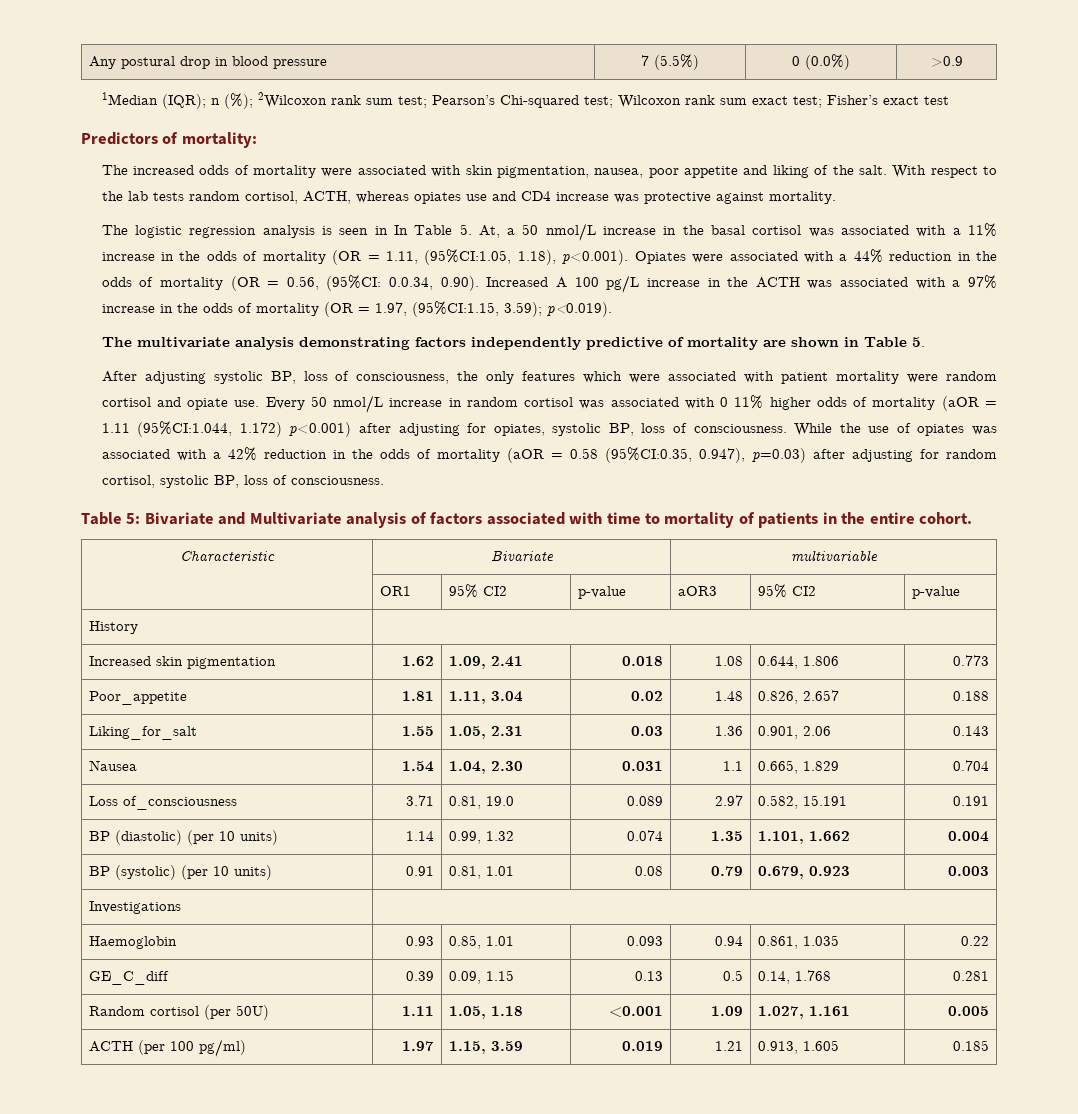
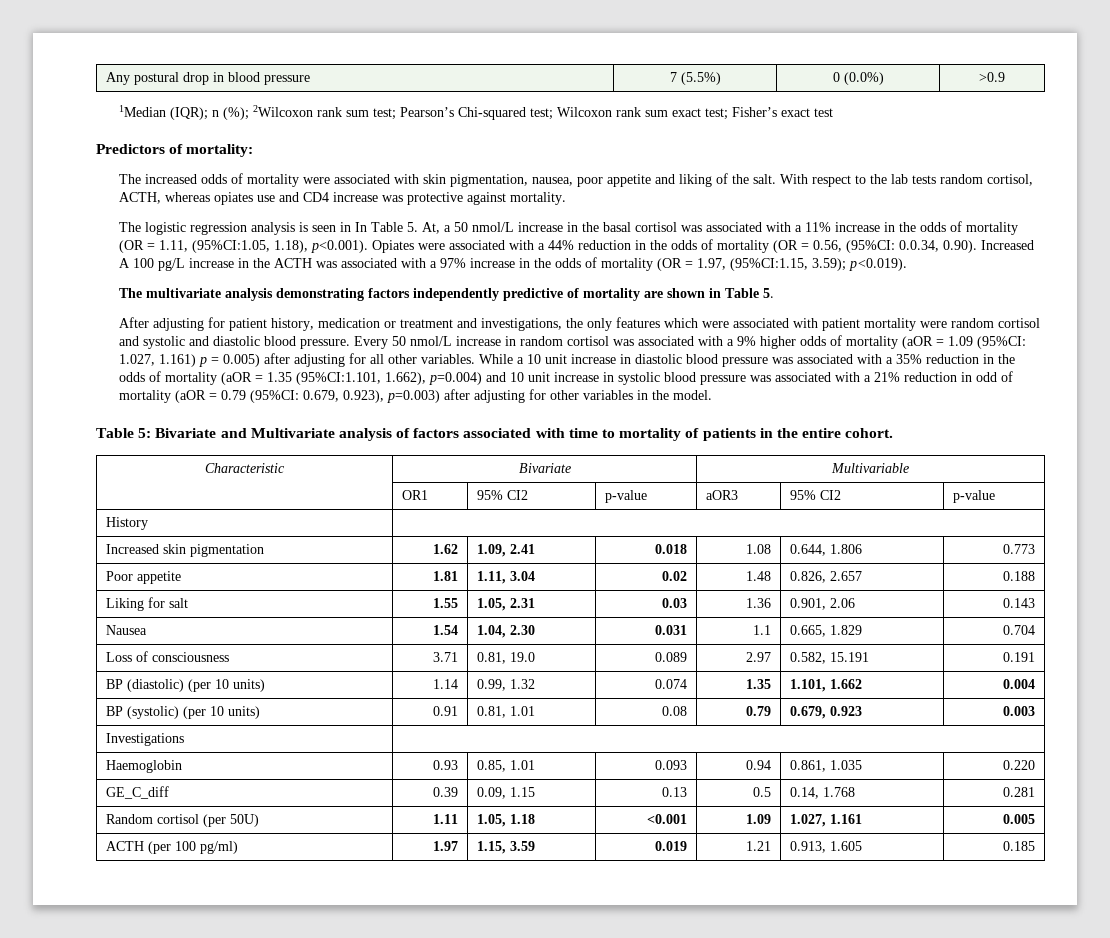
- After adjusting systolic BP, loss of consciousness, the only features which were associated with patient mortality were random cortisol and opiate use.
+ After adjusting for patient history, medication or treatment and investigations, the only features which were associated with patient mortality were random cortisol and systolic and diastolic blood pressure.
- Every 50 nmol/L increase in random cortisol was associated with 0 11% higher odds of mortality (aOR = 1.11 (95%CI:1.044, 1.172) p<0.001) after adjusting for opiates, systolic BP, loss of consciousness. While the use of opiates was associated with a 42% reduction in the odds of mortality (aOR = 0.58 (95%CI:0.35, 0.947), p=0.03) after adjusting for random cortisol, systolic BP, loss of consciousness.
+ Every 50 nmol/L increase in random cortisol was associated with a 9% higher odds of mortality (aOR = 1.09 (95%CI: 1.027, 1.161) p = 0.005) after adjusting for all other variables. While a 10 unit increase in diastolic blood pressure was associated with a 35% reduction in the odds of mortality (aOR = 1.35 (95%CI:1.101, 1.662), p=0.004) and 10 unit increase in systolic blood pressure was associated with a 21% reduction in odd of mortality (aOR = 0.79 (95%CI: 0.679, 0.923), p=0.003) after adjusting for other variables in the model.
- Characteristic | Bivariate | multivariable
+ Characteristic | Bivariate | Multivariable
- Poor_appetite | 1.81 | 1.11, 3.04 | 0.02 | 1.48 | 0.826, 2.657 | 0.188
+ Poor appetite | 1.81 | 1.11, 3.04 | 0.02 | 1.48 | 0.826, 2.657 | 0.188
- Liking_for_salt | 1.55 | 1.05, 2.31 | 0.03 | 1.36 | 0.901, 2.06 | 0.143
+ Liking for salt | 1.55 | 1.05, 2.31 | 0.03 | 1.36 | 0.901, 2.06 | 0.143
- Loss of_consciousness | 3.71 | 0.81, 19.0 | 0.089 | 2.97 | 0.582, 15.191 | 0.191
+ Loss of consciousness | 3.71 | 0.81, 19.0 | 0.089 | 2.97 | 0.582, 15.191 | 0.191
- Haemoglobin | 0.93 | 0.85, 1.01 | 0.093 | 0.94 | 0.861, 1.035 | 0.22
+ Haemoglobin | 0.93 | 0.85, 1.01 | 0.093 | 0.94 | 0.861, 1.035 | 0.220

